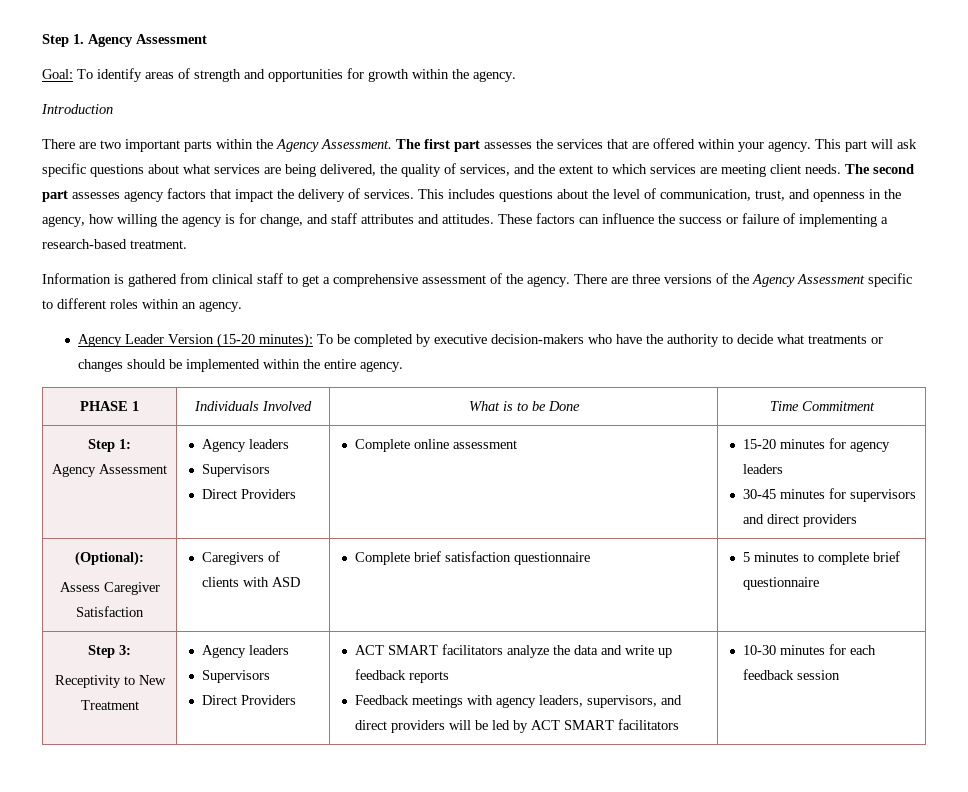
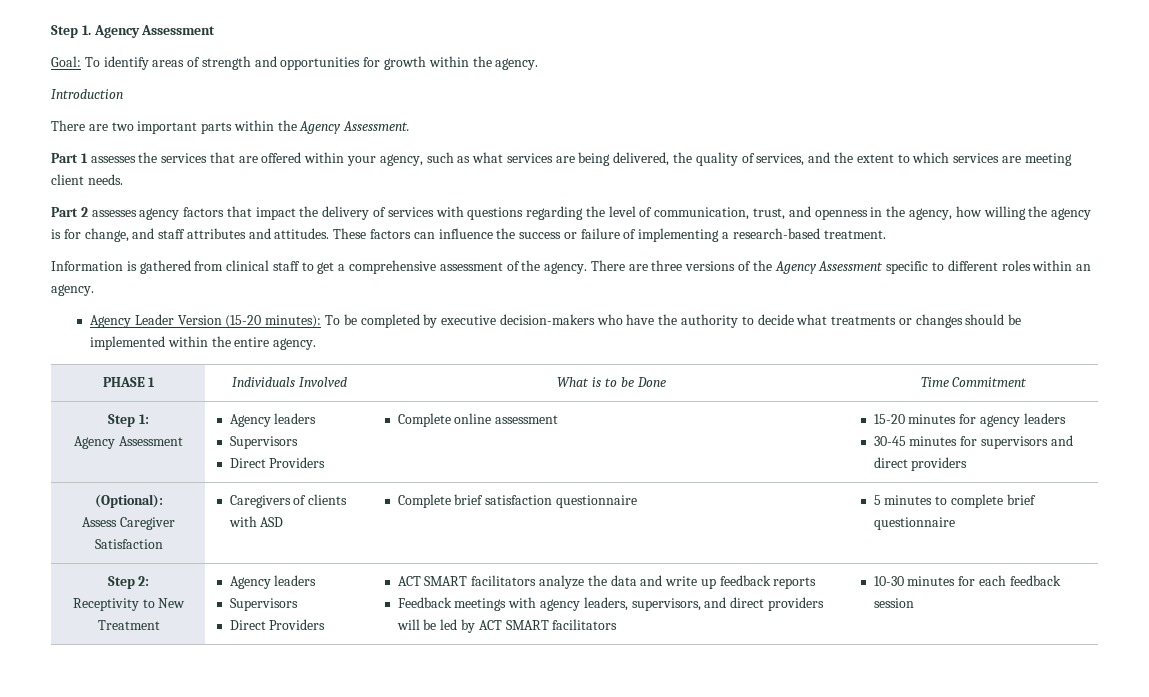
- There are two important parts within the Agency Assessment. The first part assesses the services that are offered within your agency. This part will ask specific questions about what services are being delivered, the quality of services, and the extent to which services are meeting client needs. The second part assesses agency factors that impact the delivery of services. This includes questions about the level of communication, trust, and openness in the agency, how willing the agency is for change, and staff attributes and attitudes.
+ There are two important parts within the Agency Assessment.
+ Part 1 assesses the services that are offered within your agency, such as what services are being delivered, the quality of services, and the extent to which services are meeting client needs.
+ Part 2 assesses agency factors that impact the delivery of services with questions regarding the level of communication, trust, and openness in the agency, how willing the agency is for change, and staff attributes and attitudes.
- Step 3:
+ Step 2:

